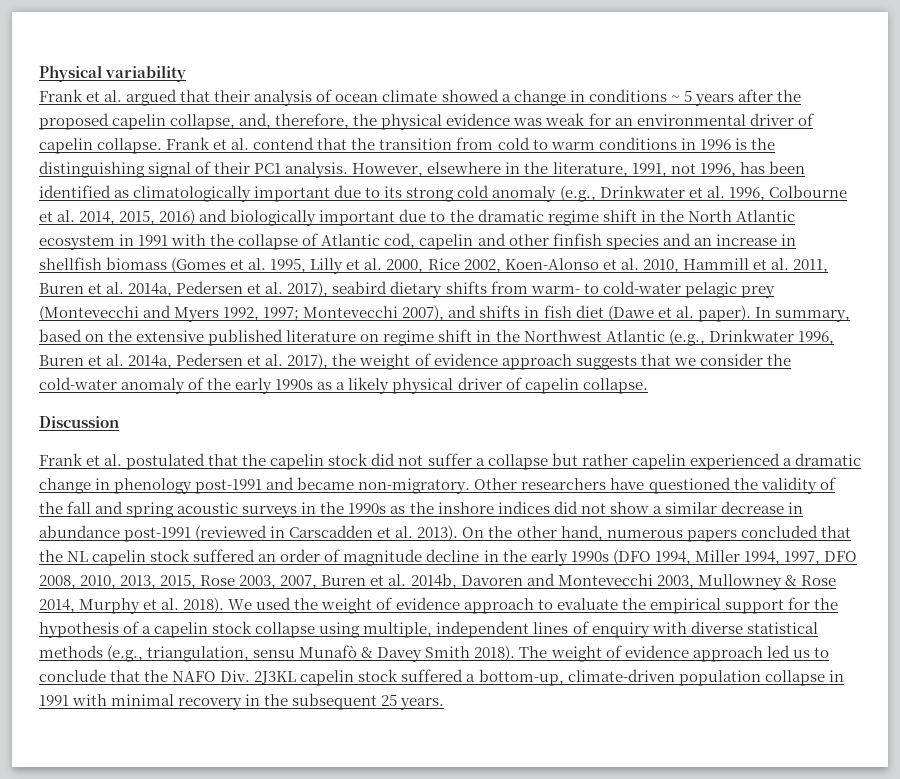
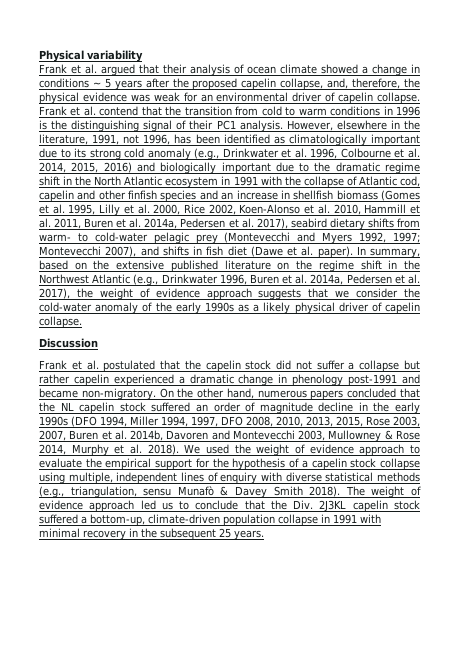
- In summary, based on the extensive published literature on regime shift in the Northwest Atlantic (e.g., Drinkwater 1996, Buren et al. 2014a, Pedersen et al. 2017), the weight of evidence approach suggests that we consider the cold-water anomaly of the early 1990s as a likely physical driver of capelin collapse.
+ In summary, based on the extensive published literature on the regime shift in the Northwest Atlantic (e.g., Drinkwater 1996, Buren et al. 2014a, Pedersen et al. 2017), the weight of evidence approach suggests that we consider the cold-water anomaly of the early 1990s as a likely physical driver of capelin collapse.
- Other researchers have questioned the validity of the fall and spring acoustic surveys in the 1990s as the inshore indices did not show a similar decrease in abundance post-1991 (reviewed in Carscadden et al. 2013).
- The weight of evidence approach led us to conclude that the NAFO Div. 2J3KL capelin stock suffered a bottom-up, climate-driven population collapse in 1991 with minimal recovery in the subsequent 25 years.
+ The weight of evidence approach led us to conclude that the Div. 2J3KL capelin stock suffered a bottom-up, climate-driven population collapse in 1991 with minimal recovery in the subsequent 25 years.

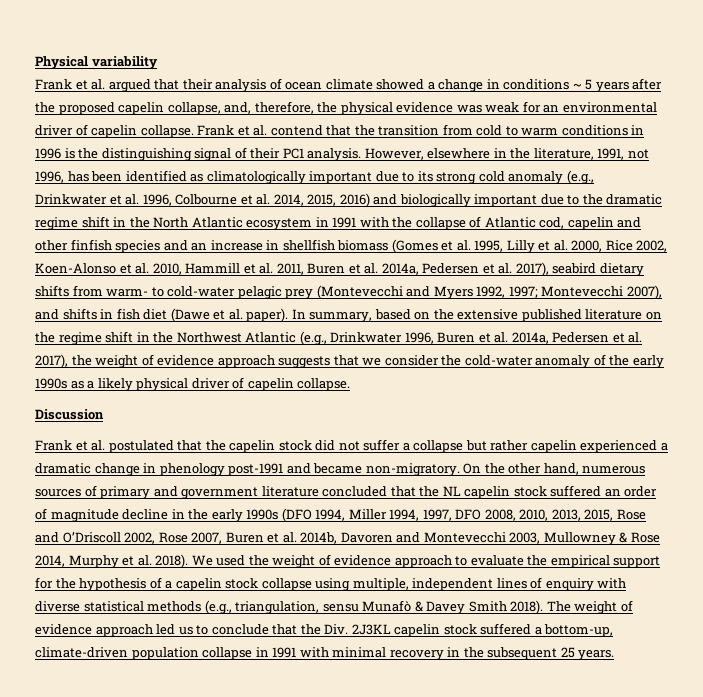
- On the other hand, numerous papers concluded that the NL capelin stock suffered an order of magnitude decline in the early 1990s (DFO 1994, Miller 1994, 1997, DFO 2008, 2010, 2013, 2015, Rose 2003, 2007, Buren et al. 2014b, Davoren and Montevecchi 2003, Mullowney & Rose 2014, Murphy et al. 2018).
+ On the other hand, numerous sources of primary and government literature concluded that the NL capelin stock suffered an order of magnitude decline in the early 1990s (DFO 1994, Miller 1994, 1997, DFO 2008, 2010, 2013, 2015, Rose and O’Driscoll 2002, Rose 2007, Buren et al. 2014b, Davoren and Montevecchi 2003, Mullowney & Rose 2014, Murphy et al. 2018).

